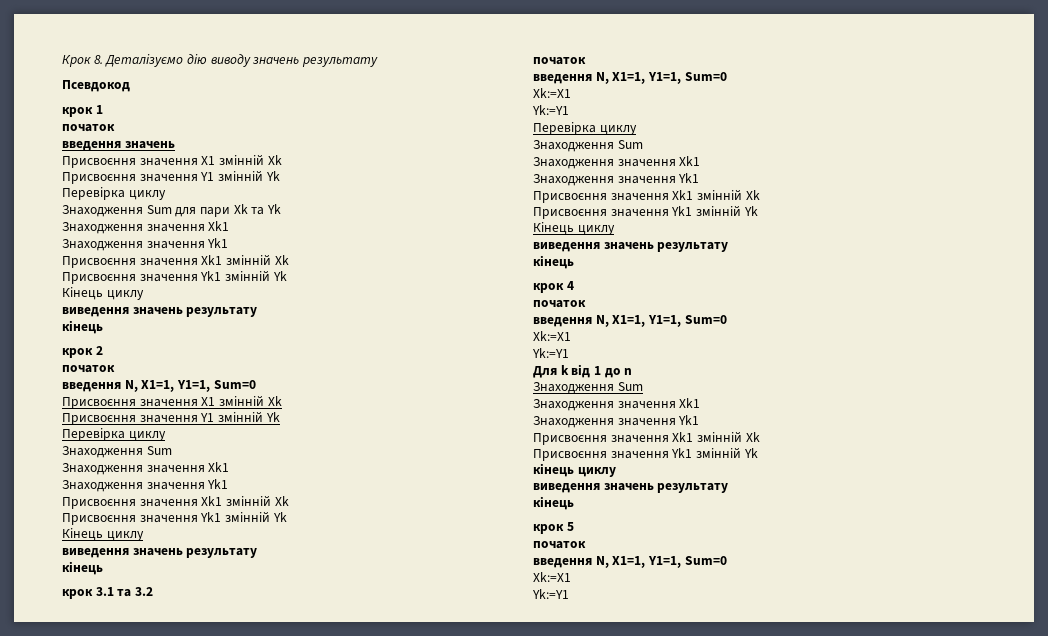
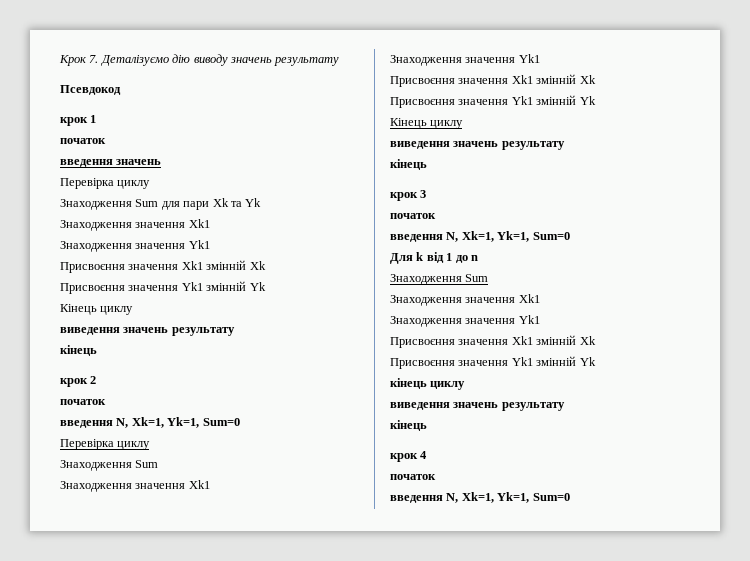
- Крок 8. Деталізуємо дію виводу значень результату
+ Крок 7. Деталізуємо дію виводу значень результату
  введення значень
- Присвоєння значення X1 змінній Xk
- Присвоєння значення Y1 змінній Yk
  крок 2
  початок
- введення N, X1=1, Y1=1, Sum=0
- Присвоєння значення X1 змінній Xk
- Присвоєння значення Y1 змінній Yk
+ введення N, Xk=1, Yk=1, Sum=0
- крок 3.1 та 3.2
+ крок 3
  початок
- введення N, X1=1, Y1=1, Sum=0
- Xk:=X1
- Yk:=Y1
- Перевірка циклу
- Знаходження Sum
- Знаходження значення Xk1
- Знаходження значення Yk1
- Присвоєння значення Xk1 змінній Xk
- Присвоєння значення Yk1 змінній Yk
- Кінець циклу
- виведення значень результату
- кінець
- крок 4
- початок
- введення N, X1=1, Y1=1, Sum=0
- Xk:=X1
- Yk:=Y1
+ введення N, Xk=1, Yk=1, Sum=0
- крок 5
+ крок 4
  початок
- введення N, X1=1, Y1=1, Sum=0
- Xk:=X1
- Yk:=Y1
+ введення N, Xk=1, Yk=1, Sum=0

